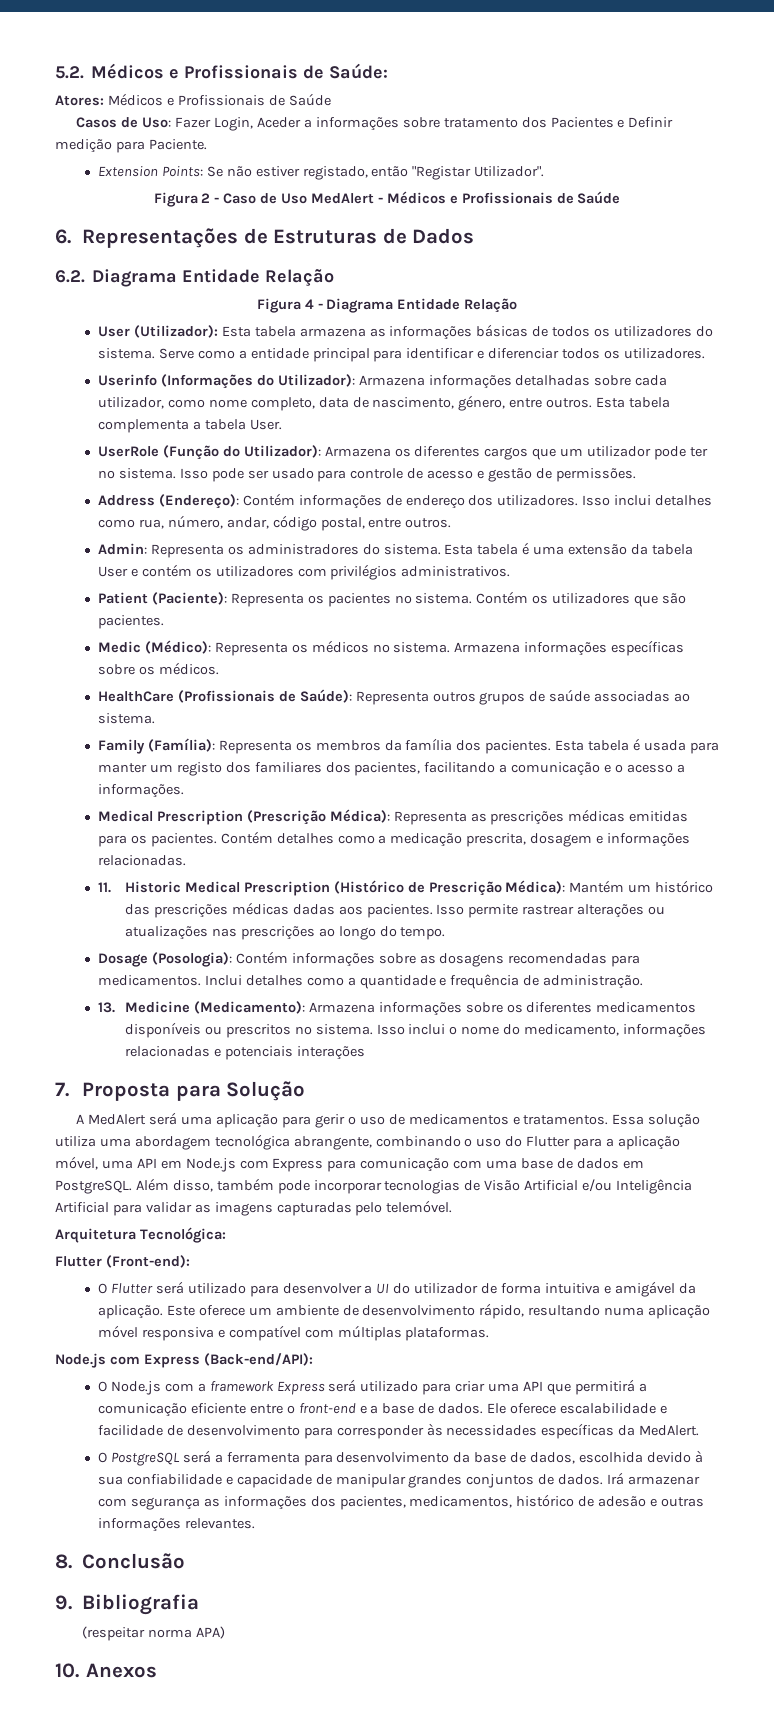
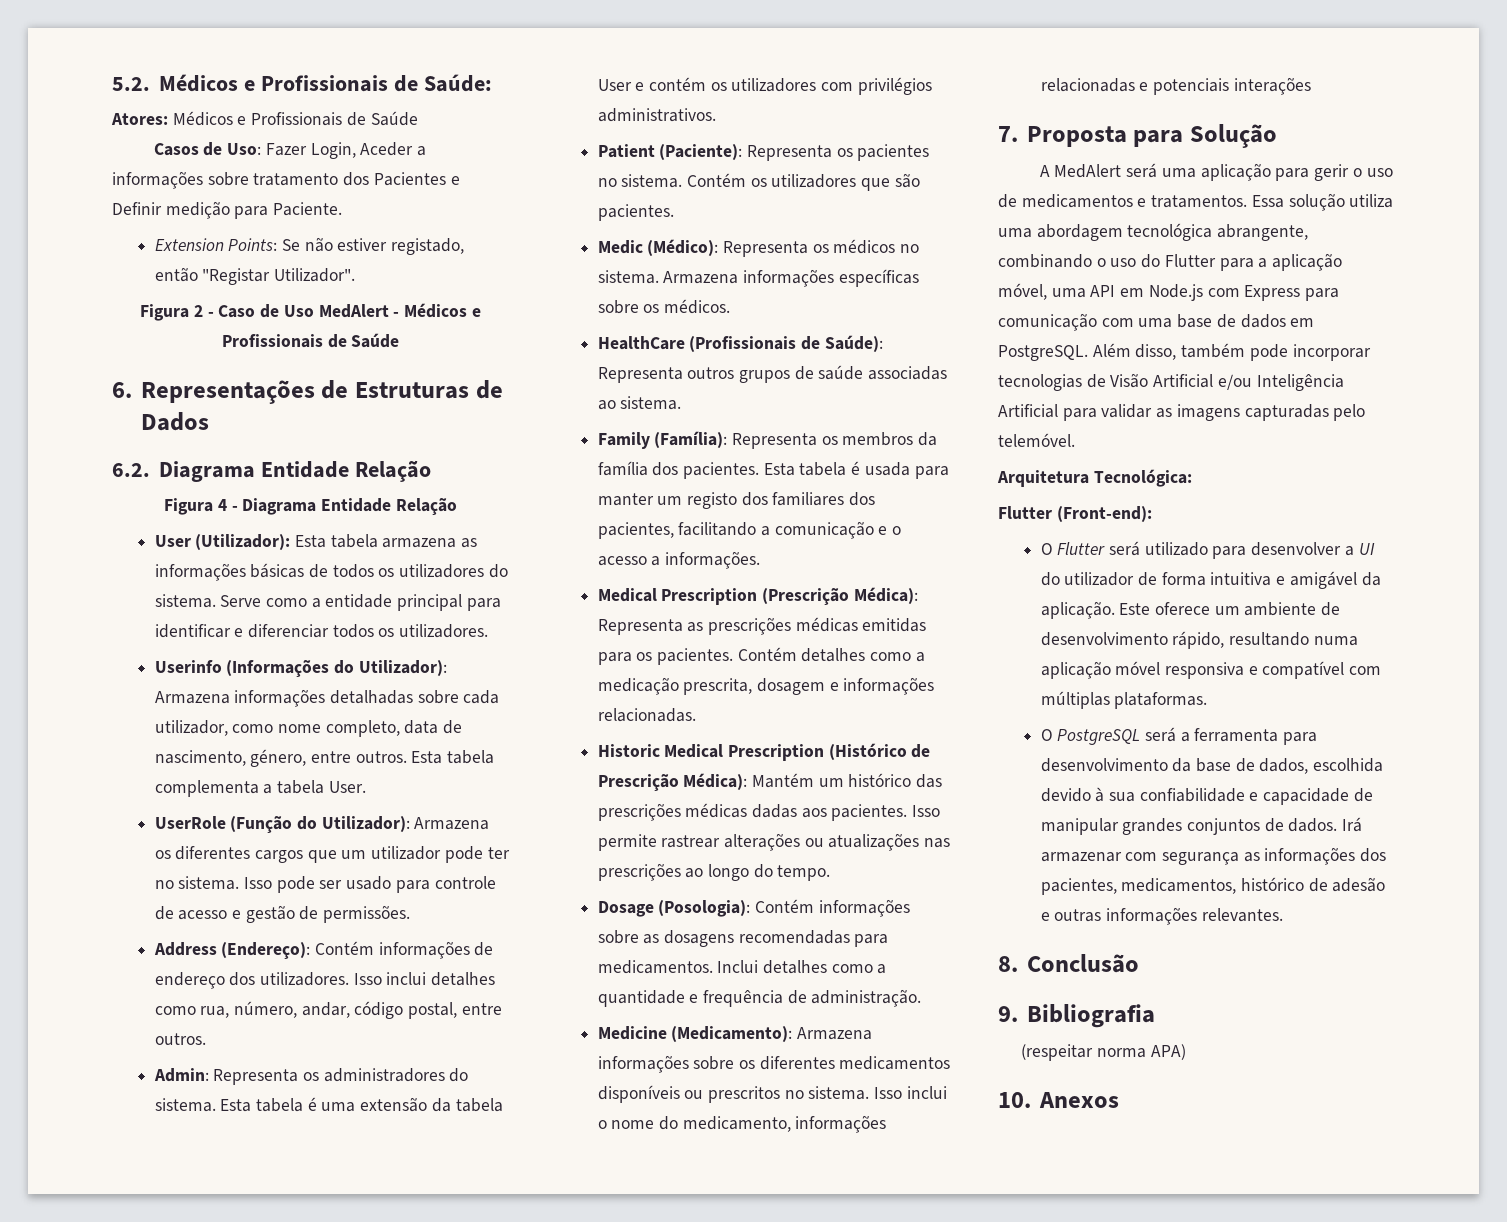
- 11. Historic Medical Prescription (Histórico de Prescrição Médica): Mantém um histórico das prescrições médicas dadas aos pacientes.
+ Historic Medical Prescription (Histórico de Prescrição Médica): Mantém um histórico das prescrições médicas dadas aos pacientes.
- 13. Medicine (Medicamento): Armazena informações sobre os diferentes medicamentos disponíveis ou prescritos no sistema.
+ Medicine (Medicamento): Armazena informações sobre os diferentes medicamentos disponíveis ou prescritos no sistema.
- Node.js com Express (Back-end/API):
- O Node.js com a framework Express será utilizado para criar uma API que permitirá a comunicação eficiente entre o front-end e a base de dados. Ele oferece escalabilidade e facilidade de desenvolvimento para corresponder às necessidades específicas da MedAlert.

